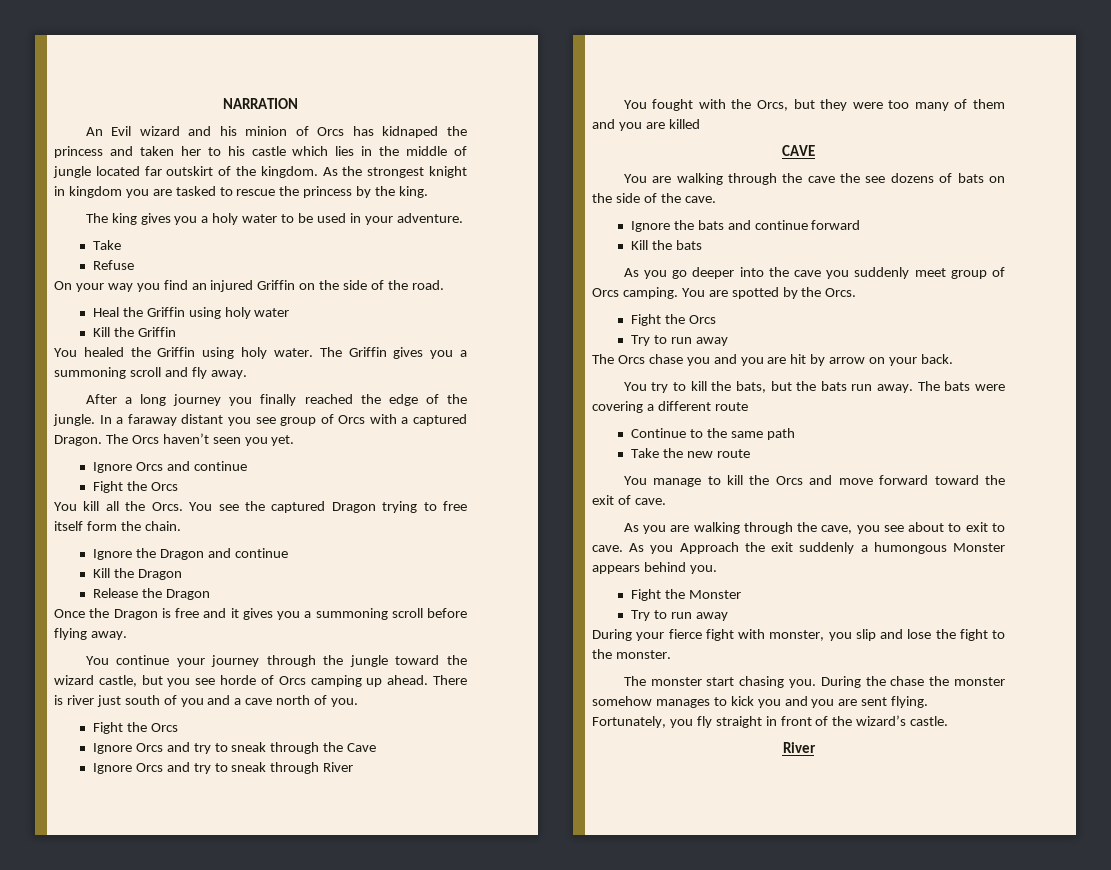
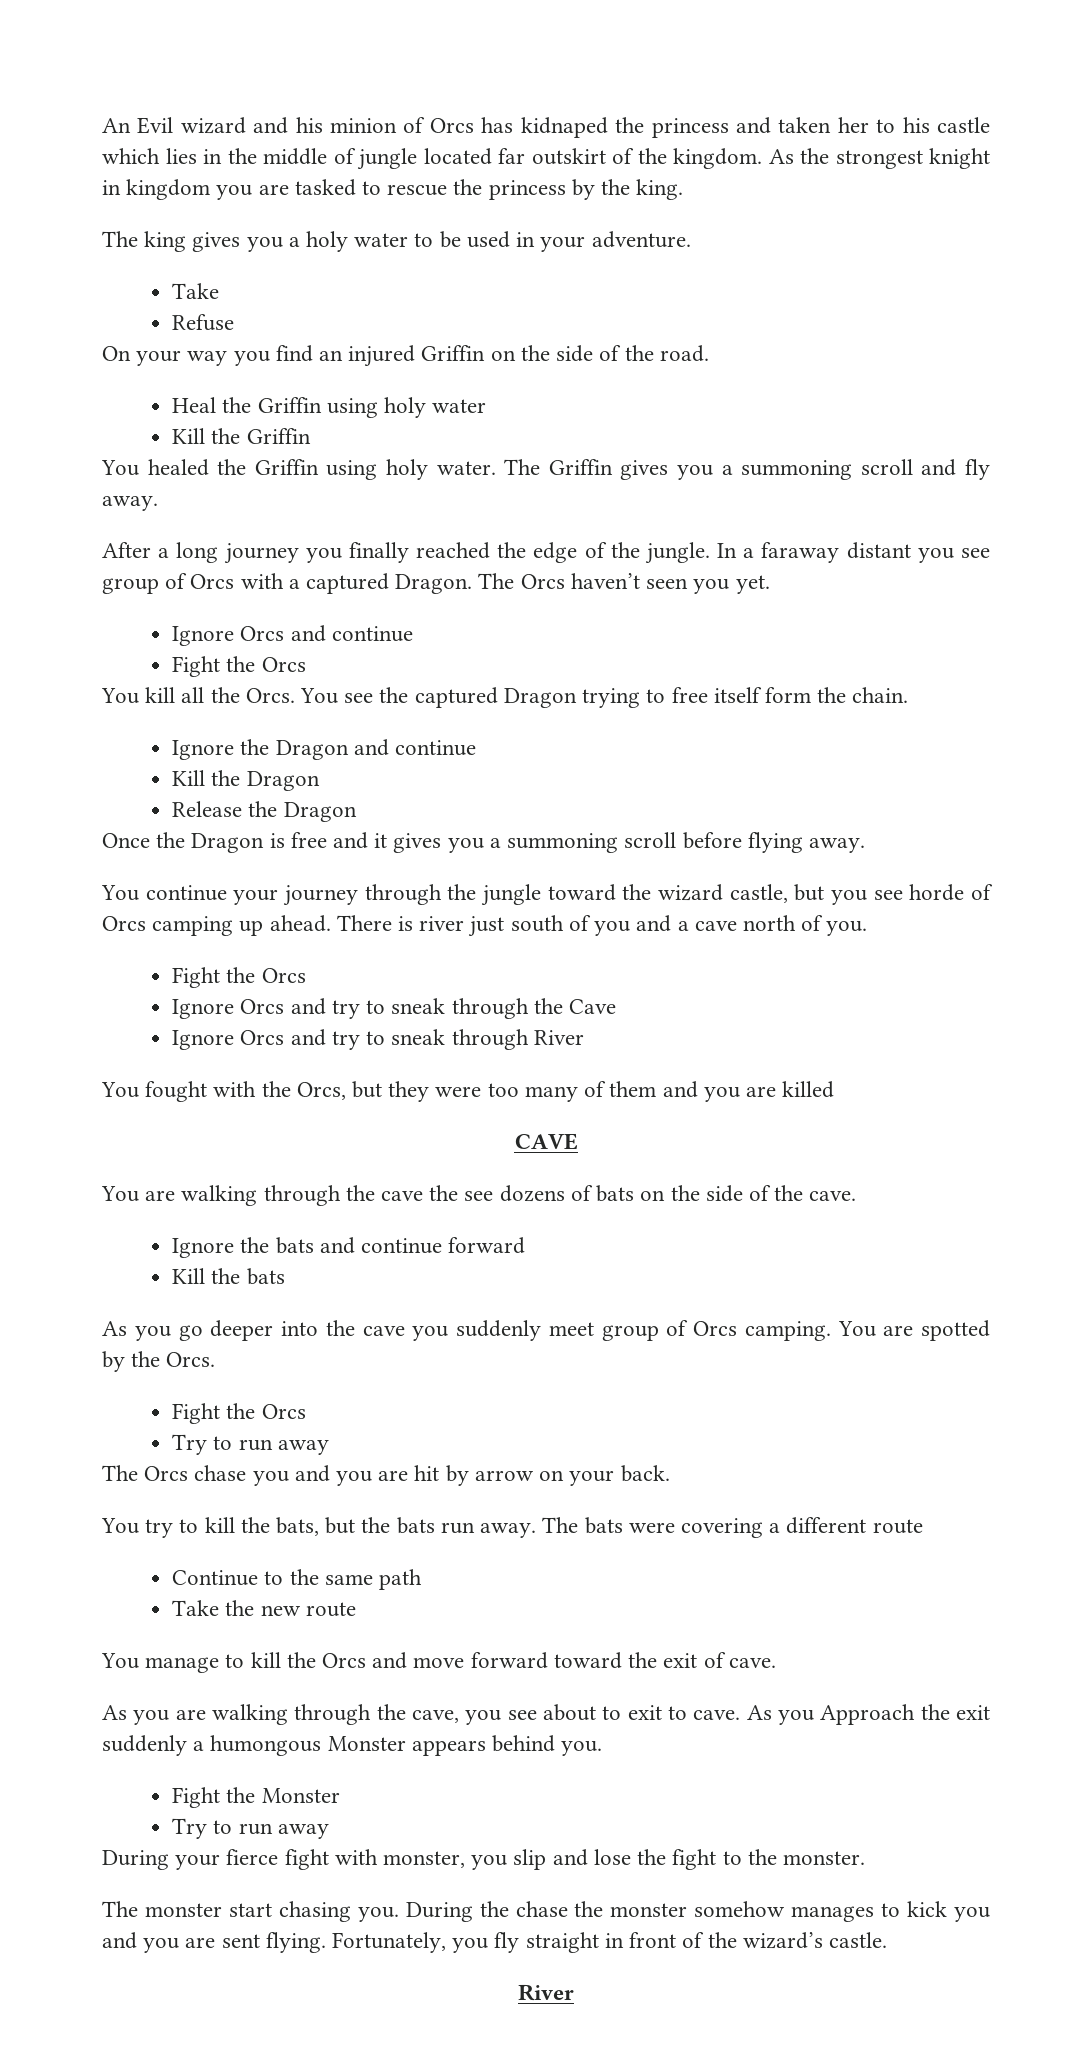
- NARRATION

